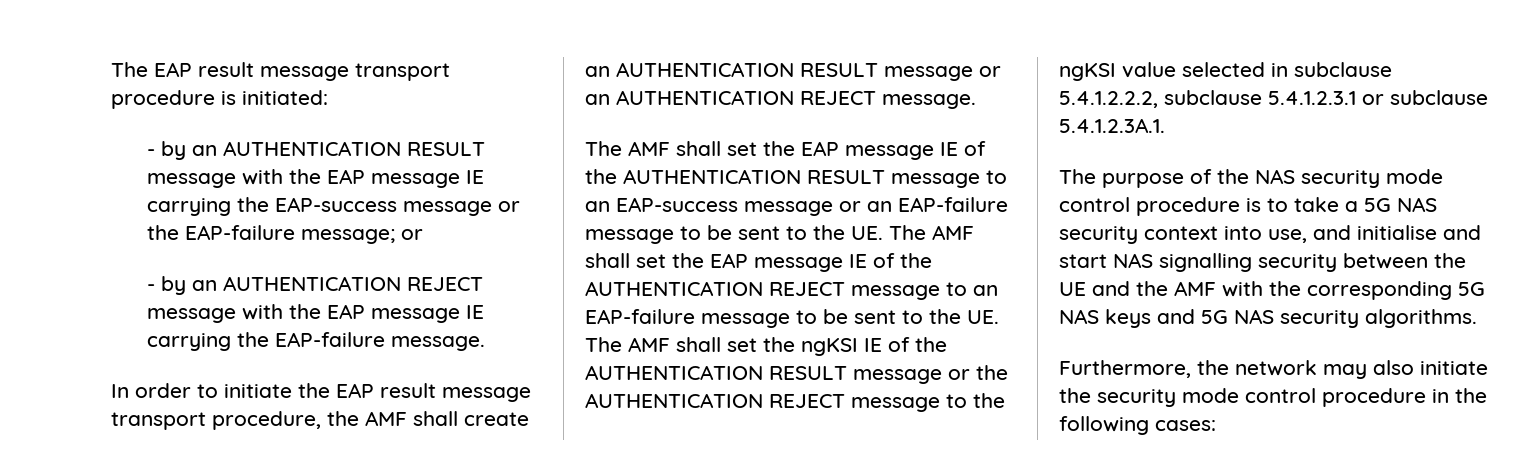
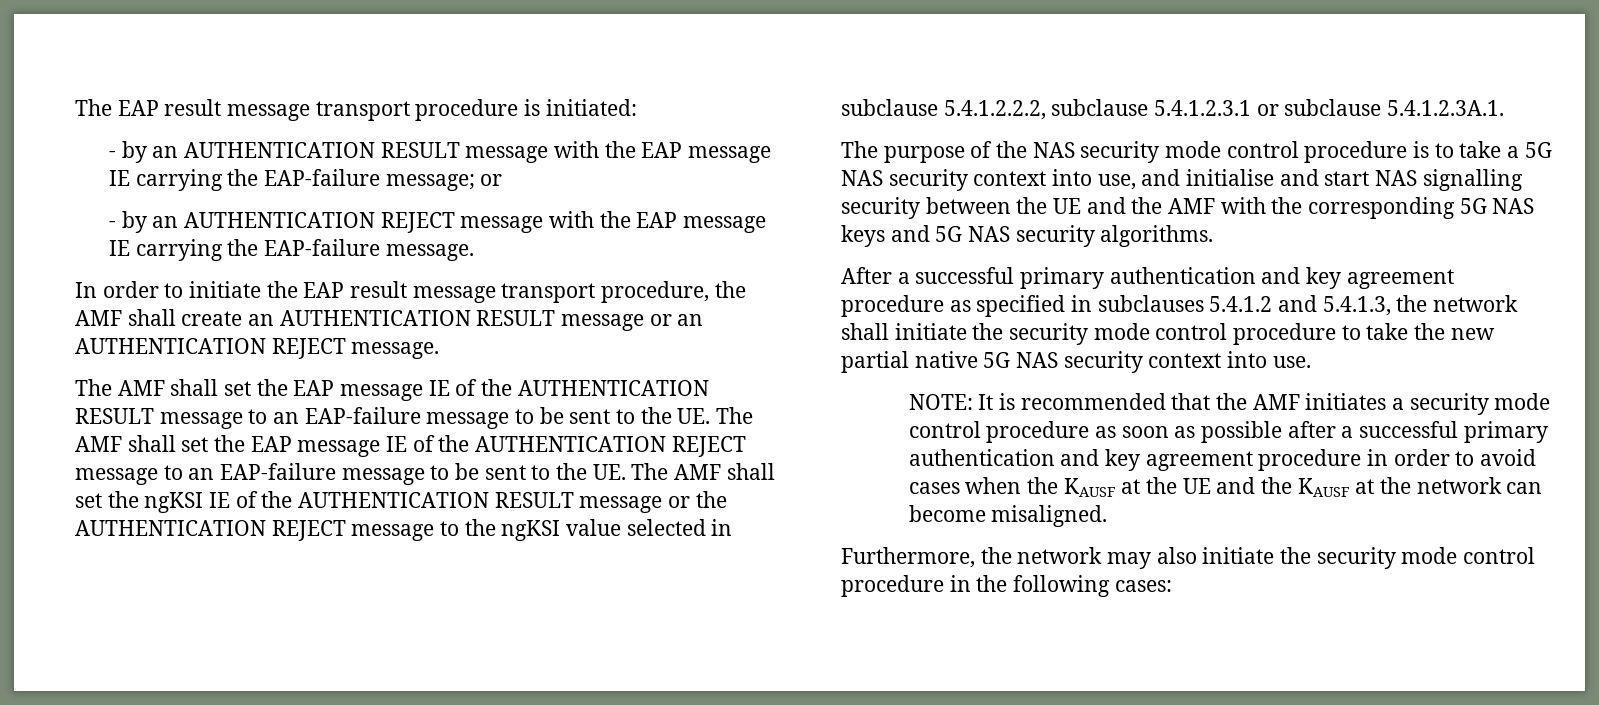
- - by an AUTHENTICATION RESULT message with the EAP message IE carrying the EAP-success message or the EAP-failure message; or
+ - by an AUTHENTICATION RESULT message with the EAP message IE carrying the EAP-failure message; or
- The AMF shall set the EAP message IE of the AUTHENTICATION RESULT message to an EAP-success message or an EAP-failure message to be sent to the UE. The AMF shall set the EAP message IE of the AUTHENTICATION REJECT message to an EAP-failure message to be sent to the UE. The AMF shall set the ngKSI IE of the AUTHENTICATION RESULT message or the AUTHENTICATION REJECT message to the ngKSI value selected in subclause 5.4.1.2.2.2, subclause 5.4.1.2.3.1 or subclause 5.4.1.2.3A.1.
+ The AMF shall set the EAP message IE of the AUTHENTICATION RESULT message to an EAP-failure message to be sent to the UE. The AMF shall set the EAP message IE of the AUTHENTICATION REJECT message to an EAP-failure message to be sent to the UE. The AMF shall set the ngKSI IE of the AUTHENTICATION RESULT message or the AUTHENTICATION REJECT message to the ngKSI value selected in subclause 5.4.1.2.2.2, subclause 5.4.1.2.3.1 or subclause 5.4.1.2.3A.1.
+ After a successful primary authentication and key agreement procedure as specified in subclauses 5.4.1.2 and 5.4.1.3, the network shall initiate the security mode control procedure to take the new partial native 5G NAS security context into use.
+ NOTE: It is recommended that the AMF initiates a security mode control procedure as soon as possible after a successful primary authentication and key agreement procedure in order to avoid cases when the KAUSF at the UE and the KAUSF at the network can become misaligned.

